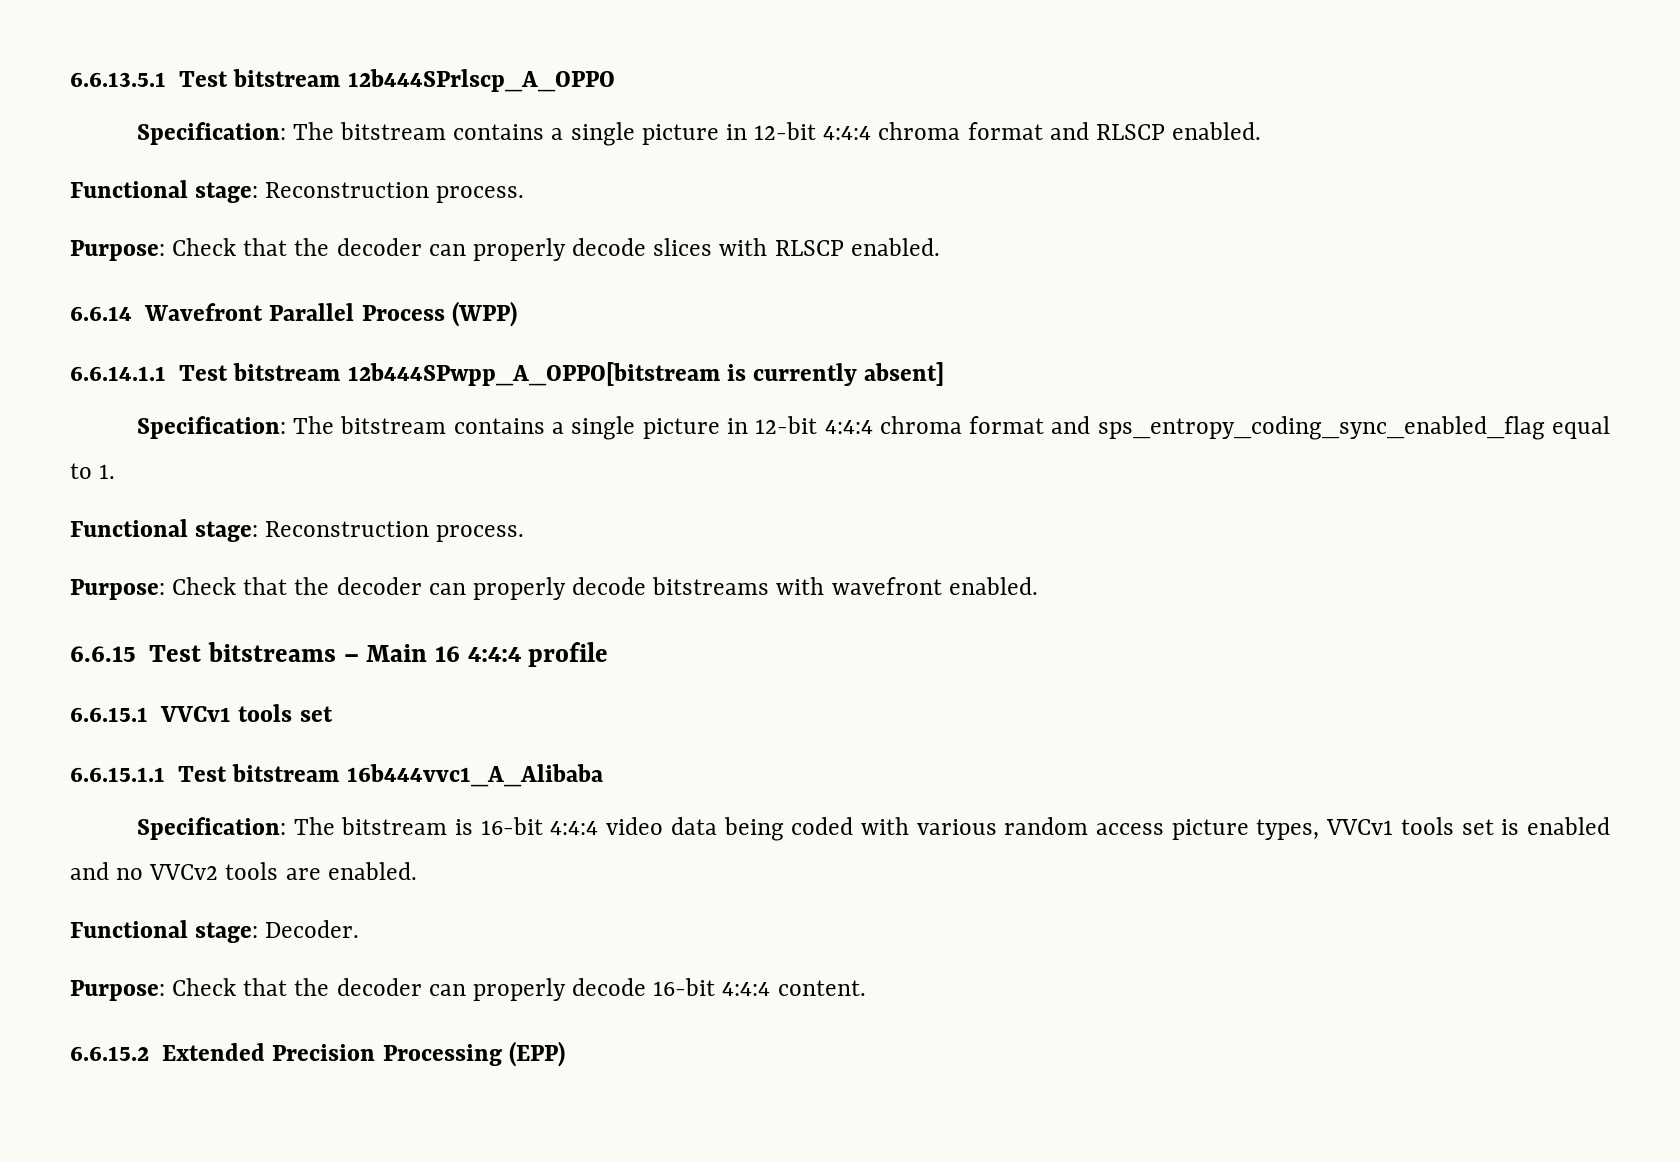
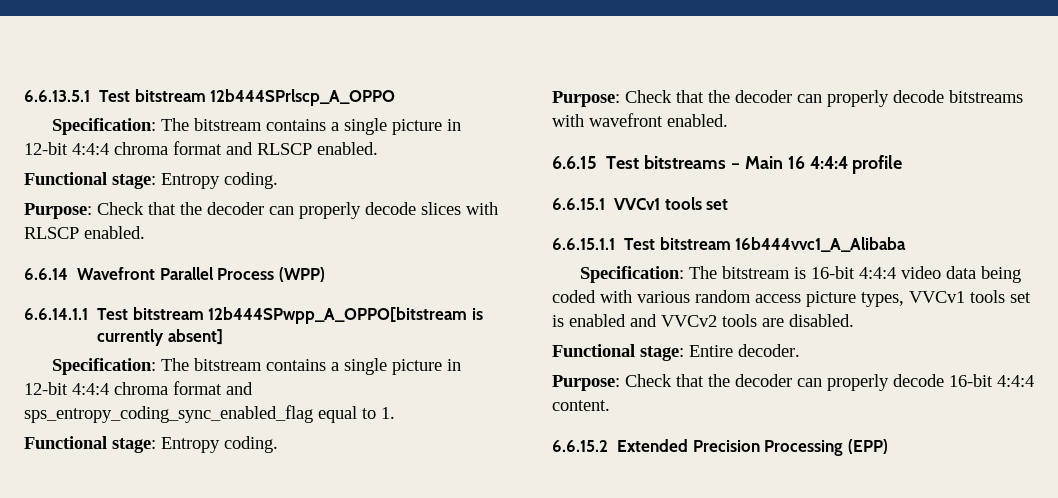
  Specification: The bitstream contains a single picture in 12-bit 4:4:4 chroma format and RLSCP enabled.
- Functional stage: Reconstruction process.
+ Functional stage: Entropy coding.
  Specification: The bitstream contains a single picture in 12-bit 4:4:4 chroma format and sps_entropy_coding_sync_enabled_flag equal to 1.
- Functional stage: Reconstruction process.
+ Functional stage: Entropy coding.
- Specification: The bitstream is 16-bit 4:4:4 video data being coded with various random access picture types, VVCv1 tools set is enabled and no VVCv2 tools are enabled.
- Functional stage: Decoder.
+ Specification: The bitstream is 16-bit 4:4:4 video data being coded with various random access picture types, VVCv1 tools set is enabled and VVCv2 tools are disabled.
+ Functional stage: Entire decoder.

